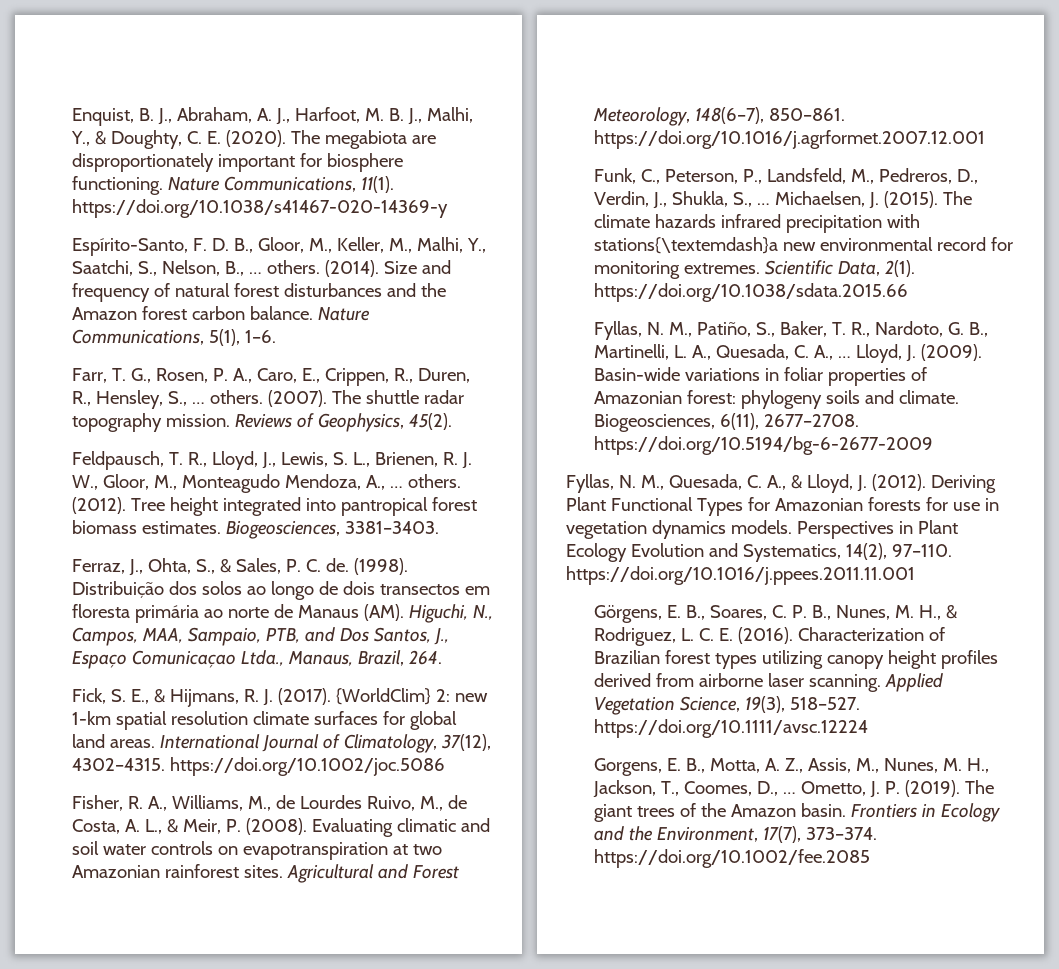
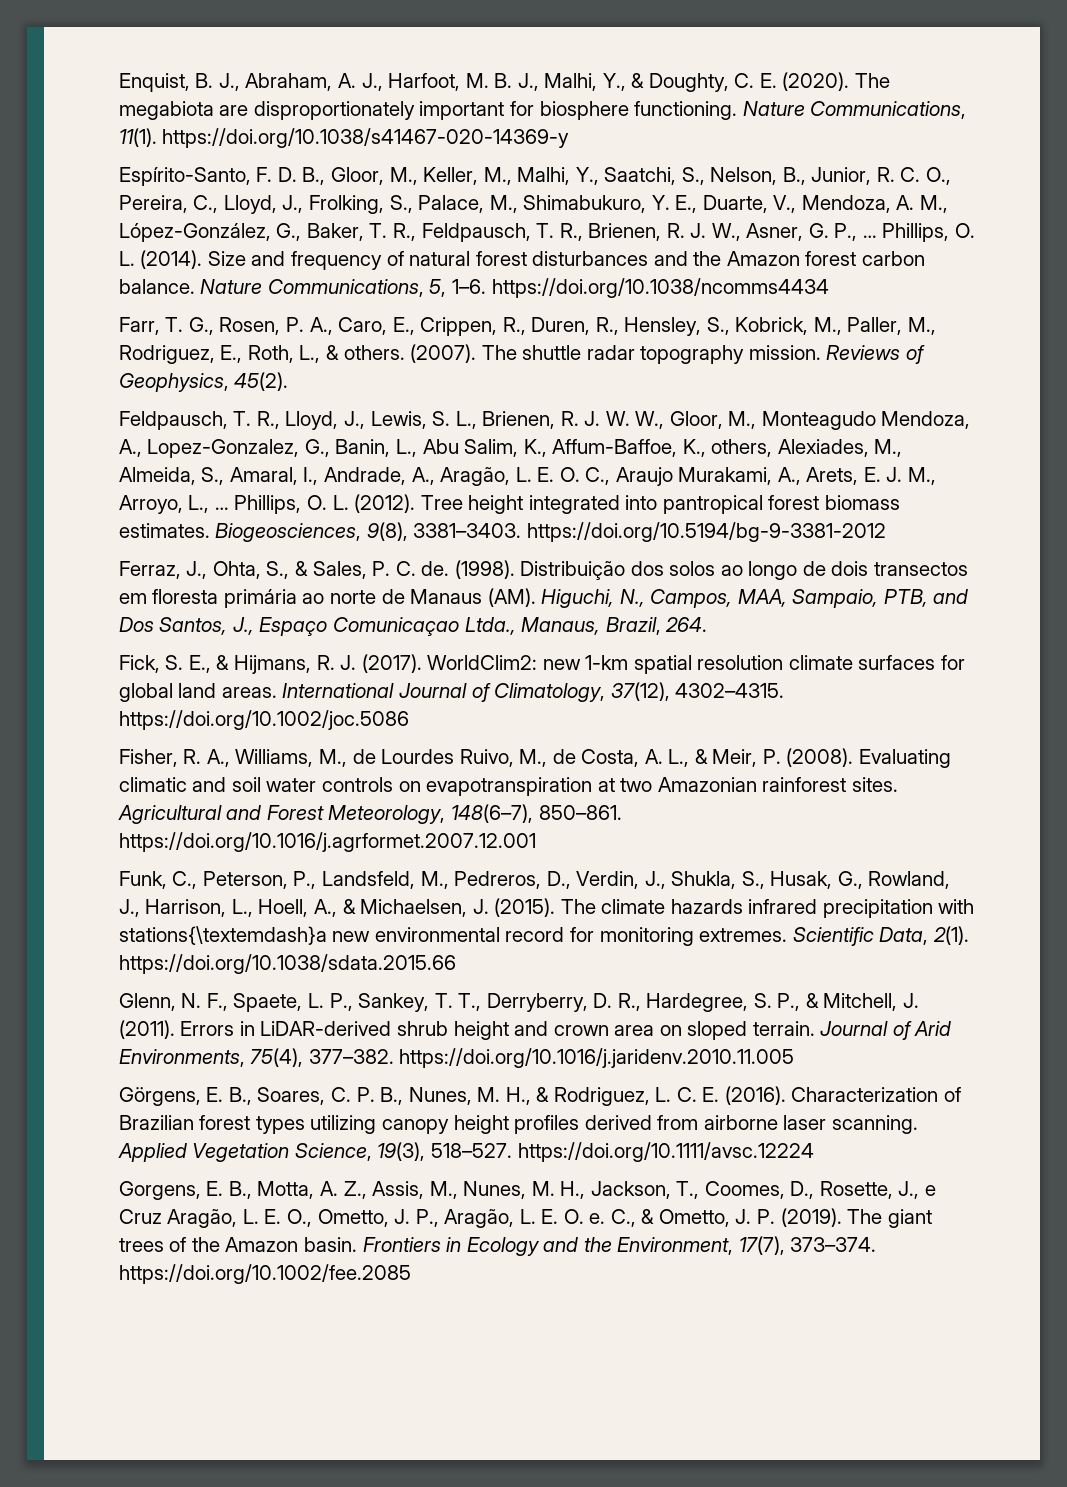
- Espírito-Santo, F. D. B., Gloor, M., Keller, M., Malhi, Y., Saatchi, S., Nelson, B., … others. (2014).
+ Espírito-Santo, F. D. B., Gloor, M., Keller, M., Malhi, Y., Saatchi, S., Nelson, B., Junior, R. C. O., Pereira, C., Lloyd, J., Frolking, S., Palace, M., Shimabukuro, Y. E., Duarte, V., Mendoza, A. M., López-González, G., Baker, T. R., Feldpausch, T. R., Brienen, R. J. W., Asner, G. P., … Phillips, O. L. (2014).
- Nature Communications, 5(1), 1–6.
+ Nature Communications, 5, 1–6. https://doi.org/10.1038/ncomms4434
- Farr, T. G., Rosen, P. A., Caro, E., Crippen, R., Duren, R., Hensley, S., … others.
+ Farr, T. G., Rosen, P. A., Caro, E., Crippen, R., Duren, R., Hensley, S., Kobrick, M., Paller, M., Rodriguez, E., Roth, L., & others.
- Feldpausch, T. R., Lloyd, J., Lewis, S. L., Brienen, R. J. W., Gloor, M., Monteagudo Mendoza, A., … others. (2012).
+ Feldpausch, T. R., Lloyd, J., Lewis, S. L., Brienen, R. J. W. W., Gloor, M., Monteagudo Mendoza, A., Lopez-Gonzalez, G., Banin, L., Abu Salim, K., Affum-Baffoe, K., others, Alexiades, M., Almeida, S., Amaral, I., Andrade, A., Aragão, L. E. O. C., Araujo Murakami, A., Arets, E. J. M., Arroyo, L., … Phillips, O. L. (2012).
- Biogeosciences, 3381–3403.
+ Biogeosciences, 9(8), 3381–3403. https://doi.org/10.5194/bg-9-3381-2012
- {WorldClim} 2: new 1-km spatial resolution climate surfaces for global land areas.
+ WorldClim2: new 1-km spatial resolution climate surfaces for global land areas.
- Funk, C., Peterson, P., Landsfeld, M., Pedreros, D., Verdin, J., Shukla, S., … Michaelsen, J. (2015).
+ Funk, C., Peterson, P., Landsfeld, M., Pedreros, D., Verdin, J., Shukla, S., Husak, G., Rowland, J., Harrison, L., Hoell, A., & Michaelsen, J. (2015).
- Fyllas, N. M., Patiño, S., Baker, T. R., Nardoto, G. B., Martinelli, L. A., Quesada, C. A., … Lloyd, J. (2009). Basin-wide variations in foliar properties of Amazonian forest: phylogeny soils and climate. Biogeosciences, 6(11), 2677–2708. https://doi.org/10.5194/bg-6-2677-2009
- Fyllas, N. M., Quesada, C. A., & Lloyd, J. (2012). Deriving Plant Functional Types for Amazonian forests for use in vegetation dynamics models. Perspectives in Plant Ecology Evolution and Systematics, 14(2), 97–110. https://doi.org/10.1016/j.ppees.2011.11.001
+ Glenn, N. F., Spaete, L. P., Sankey, T. T., Derryberry, D. R., Hardegree, S. P., & Mitchell, J. (2011). Errors in LiDAR-derived shrub height and crown area on sloped terrain. Journal of Arid Environments, 75(4), 377–382. https://doi.org/10.1016/j.jaridenv.2010.11.005
- Gorgens, E. B., Motta, A. Z., Assis, M., Nunes, M. H., Jackson, T., Coomes, D., … Ometto, J. P. (2019).
+ Gorgens, E. B., Motta, A. Z., Assis, M., Nunes, M. H., Jackson, T., Coomes, D., Rosette, J., e Cruz Aragão, L. E. O., Ometto, J. P., Aragão, L. E. O. e. C., & Ometto, J. P. (2019).

